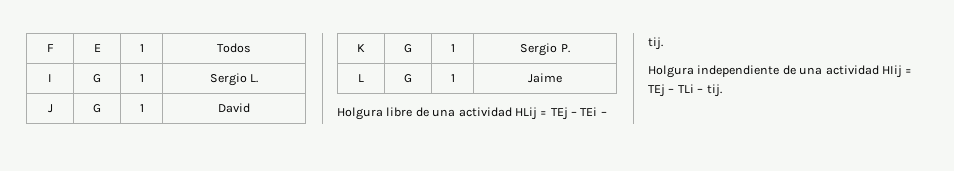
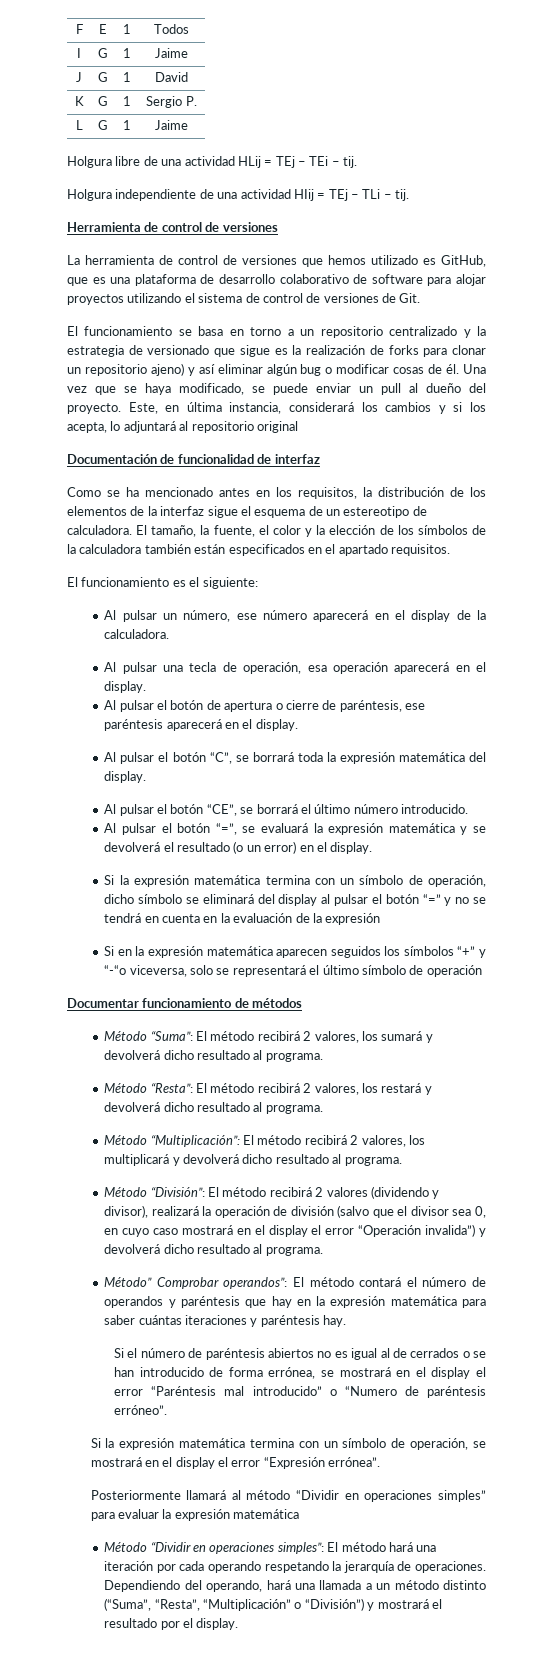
- I | G | 1 | Sergio L.
+ I | G | 1 | Jaime
+ Herramienta de control de versiones
+ La herramienta de control de versiones que hemos utilizado es GitHub, que es una plataforma de desarrollo colaborativo de software para alojar proyectos utilizando el sistema de control de versiones de Git.
+ El funcionamiento se basa en torno a un repositorio centralizado y la estrategia de versionado que sigue es la realización de forks para clonar un repositorio ajeno) y así eliminar algún bug o modificar cosas de él. Una vez que se haya modificado, se puede enviar un pull al dueño del proyecto. Este, en última instancia, considerará los cambios y si los acepta, lo adjuntará al repositorio original
+ Documentación de funcionalidad de interfaz
+ Como se ha mencionado antes en los requisitos, la distribución de los elementos de la interfaz sigue el esquema de un estereotipo de calculadora. El tamaño, la fuente, el color y la elección de los símbolos de la calculadora también están especificados en el apartado requisitos.
+ El funcionamiento es el siguiente:
+ Al pulsar un número, ese número aparecerá en el display de la calculadora.
+ Al pulsar una tecla de operación, esa operación aparecerá en el display.
+ Al pulsar el botón de apertura o cierre de paréntesis, ese paréntesis aparecerá en el display.
+ Al pulsar el botón “C”, se borrará toda la expresión matemática del display.
+ Al pulsar el botón “CE”, se borrará el último número introducido.
+ Al pulsar el botón “=”, se evaluará la expresión matemática y se devolverá el resultado (o un error) en el display.
+ Si la expresión matemática termina con un símbolo de operación, dicho símbolo se eliminará del display al pulsar el botón “=” y no se tendrá en cuenta en la evaluación de la expresión
+ Si en la expresión matemática aparecen seguidos los símbolos “+” y “-“o viceversa, solo se representará el último símbolo de operación
+ Documentar funcionamiento de métodos
+ Método “Suma”: El método recibirá 2 valores, los sumará y devolverá dicho resultado al programa.
+ Método “Resta”: El método recibirá 2 valores, los restará y devolverá dicho resultado al programa.
+ Método “Multiplicación”: El método recibirá 2 valores, los multiplicará y devolverá dicho resultado al programa.
+ Método “División”: El método recibirá 2 valores (dividendo y divisor), realizará la operación de división (salvo que el divisor sea 0, en cuyo caso mostrará en el display el error “Operación invalida”) y devolverá dicho resultado al programa.
+ Método” Comprobar operandos”: El método contará el número de operandos y paréntesis que hay en la expresión matemática para saber cuántas iteraciones y paréntesis hay.
+ Si el número de paréntesis abiertos no es igual al de cerrados o se han introducido de forma errónea, se mostrará en el display el error “Paréntesis mal introducido” o “Numero de paréntesis erróneo”.
+ Si la expresión matemática termina con un símbolo de operación, se mostrará en el display el error “Expresión errónea”.
+ Posteriormente llamará al método “Dividir en operaciones simples” para evaluar la expresión matemática
+ Método “Dividir en operaciones simples”: El método hará una iteración por cada operando respetando la jerarquía de operaciones. Dependiendo del operando, hará una llamada a un método distinto (“Suma”, “Resta”, “Multiplicación” o “División”) y mostrará el resultado por el display.

